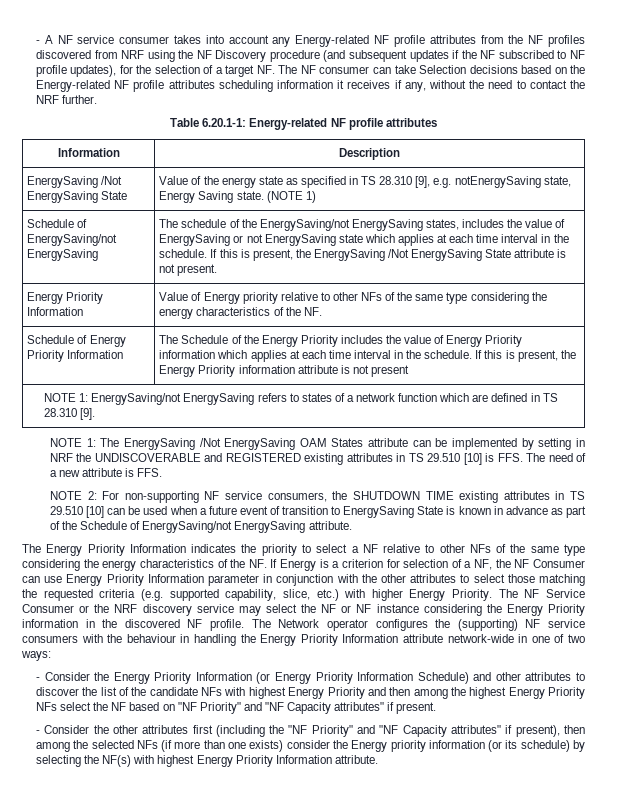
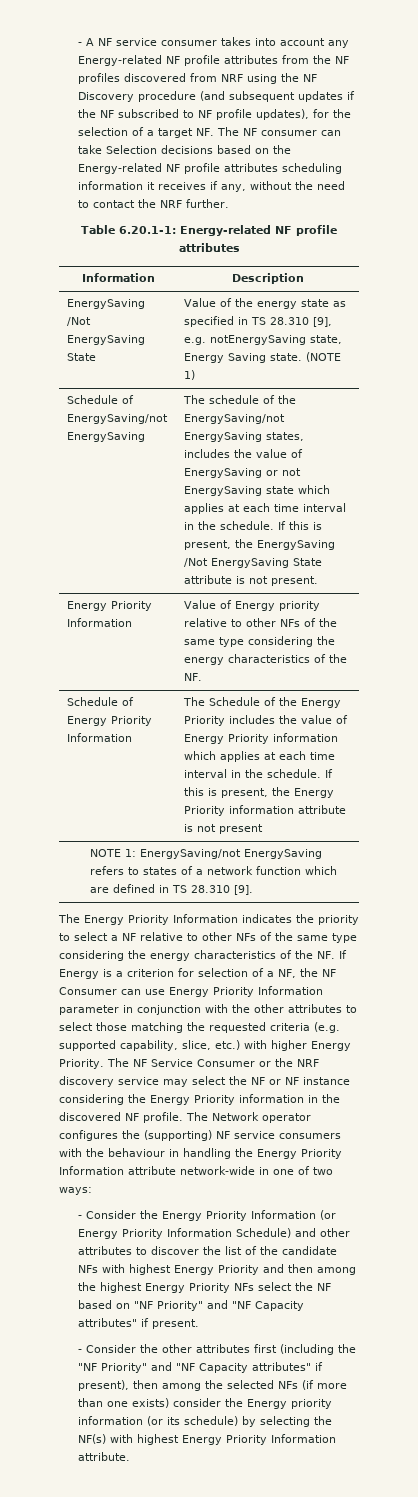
- NOTE 1: The EnergySaving /Not EnergySaving OAM States attribute can be implemented by setting in NRF the UNDISCOVERABLE and REGISTERED existing attributes in TS 29.510 [10] is FFS. The need of a new attribute is FFS.
- NOTE 2: For non-supporting NF service consumers, the SHUTDOWN TIME existing attributes in TS 29.510 [10] can be used when a future event of transition to EnergySaving State is known in advance as part of the Schedule of EnergySaving/not EnergySaving attribute.

